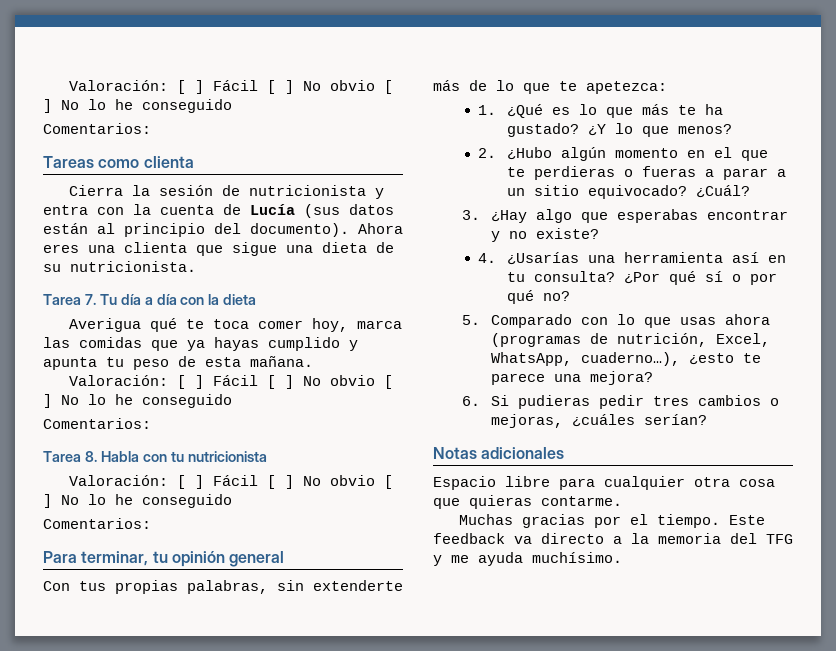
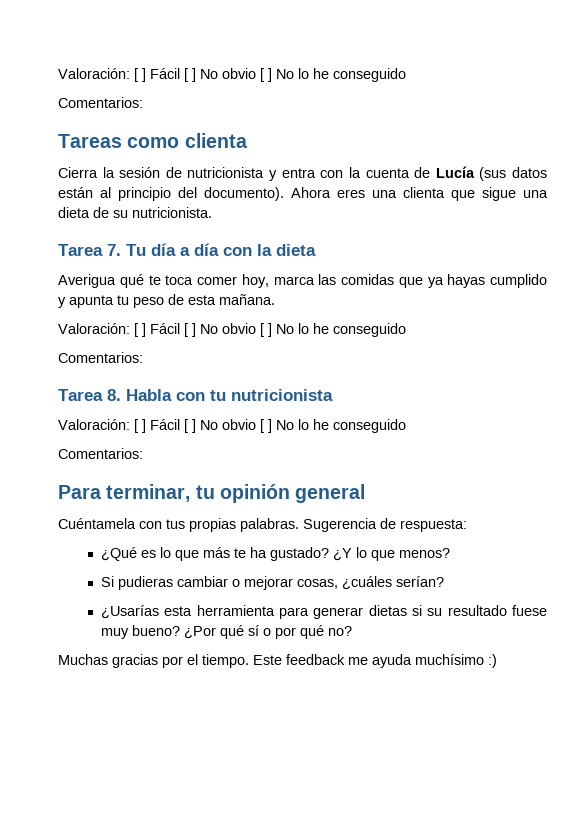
- Con tus propias palabras, sin extenderte más de lo que te apetezca:
- 1. ¿Qué es lo que más te ha gustado?
+ Cuéntamela con tus propias palabras. Sugerencia de respuesta:
+ ¿Qué es lo que más te ha gustado?
- 2. ¿Hubo algún momento en el que te perdieras o fueras a parar a un sitio equivocado? ¿Cuál?
- 3. ¿Hay algo que esperabas encontrar y no existe?
- 4. ¿Usarías una herramienta así en tu consulta?
+ Si pudieras cambiar o mejorar cosas, ¿cuáles serían?
+ ¿Usarías esta herramienta para generar dietas si su resultado fuese muy bueno?
- 5. Comparado con lo que usas ahora (programas de nutrición, Excel, WhatsApp, cuaderno…), ¿esto te parece una mejora?
- 6. Si pudieras pedir tres cambios o mejoras, ¿cuáles serían?
- Notas adicionales
- Espacio libre para cualquier otra cosa que quieras contarme.
- Este feedback va directo a la memoria del TFG y me ayuda muchísimo.
+ Este feedback me ayuda muchísimo :)

